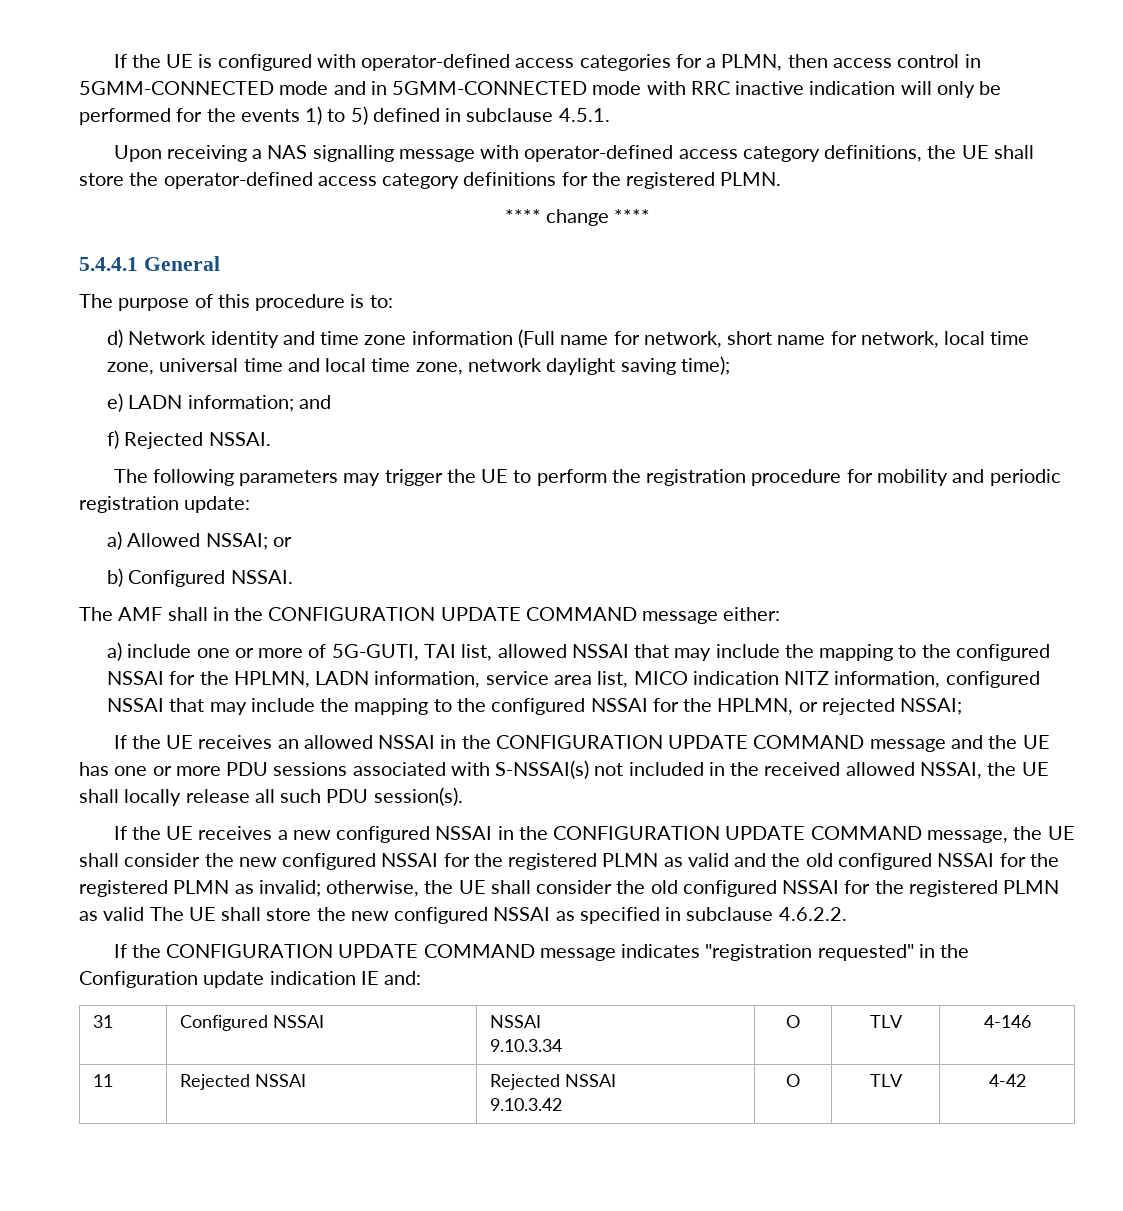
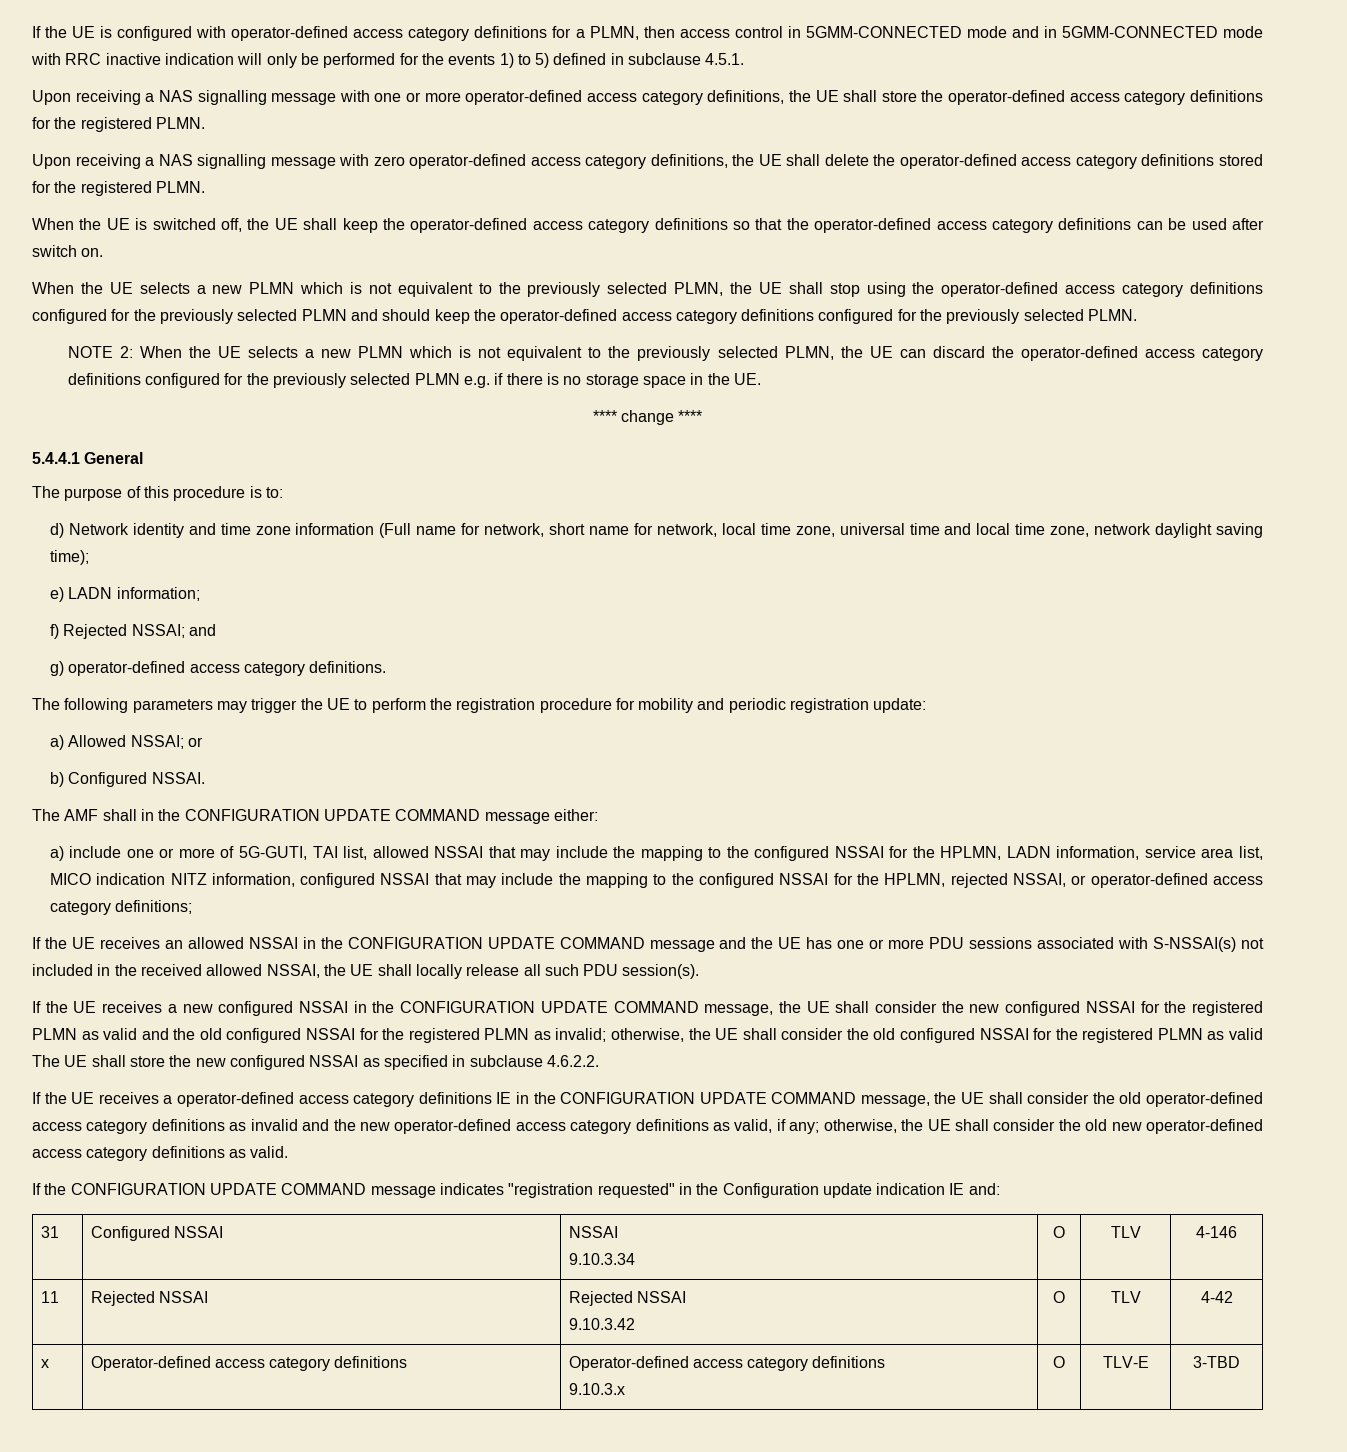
- If the UE is configured with operator-defined access categories for a PLMN, then access control in 5GMM-CONNECTED mode and in 5GMM-CONNECTED mode with RRC inactive indication will only be performed for the events 1) to 5) defined in subclause 4.5.1.
+ If the UE is configured with operator-defined access category definitions for a PLMN, then access control in 5GMM-CONNECTED mode and in 5GMM-CONNECTED mode with RRC inactive indication will only be performed for the events 1) to 5) defined in subclause 4.5.1.
- Upon receiving a NAS signalling message with operator-defined access category definitions, the UE shall store the operator-defined access category definitions for the registered PLMN.
+ Upon receiving a NAS signalling message with one or more operator-defined access category definitions, the UE shall store the operator-defined access category definitions for the registered PLMN.
+ Upon receiving a NAS signalling message with zero operator-defined access category definitions, the UE shall delete the operator-defined access category definitions stored for the registered PLMN.
+ When the UE is switched off, the UE shall keep the operator-defined access category definitions so that the operator-defined access category definitions can be used after switch on.
+ When the UE selects a new PLMN which is not equivalent to the previously selected PLMN, the UE shall stop using the operator-defined access category definitions configured for the previously selected PLMN and should keep the operator-defined access category definitions configured for the previously selected PLMN.
+ NOTE 2: When the UE selects a new PLMN which is not equivalent to the previously selected PLMN, the UE can discard the operator-defined access category definitions configured for the previously selected PLMN e.g. if there is no storage space in the UE.
- e) LADN information; and
+ e) LADN information;
- f) Rejected NSSAI.
+ f) Rejected NSSAI; and
+ g) operator-defined access category definitions.
- a) include one or more of 5G-GUTI, TAI list, allowed NSSAI that may include the mapping to the configured NSSAI for the HPLMN, LADN information, service area list, MICO indication NITZ information, configured NSSAI that may include the mapping to the configured NSSAI for the HPLMN, or rejected NSSAI;
+ a) include one or more of 5G-GUTI, TAI list, allowed NSSAI that may include the mapping to the configured NSSAI for the HPLMN, LADN information, service area list, MICO indication NITZ information, configured NSSAI that may include the mapping to the configured NSSAI for the HPLMN, rejected NSSAI, or operator-defined access category definitions;
+ If the UE receives a operator-defined access category definitions IE in the CONFIGURATION UPDATE COMMAND message, the UE shall consider the old operator-defined access category definitions as invalid and the new operator-defined access category definitions as valid, if any; otherwise, the UE shall consider the old new operator-defined access category definitions as valid.
+ x | Operator-defined access category definitions | Operator-defined access category definitions
+ 9.10.3.x | O | TLV-E | 3-TBD

